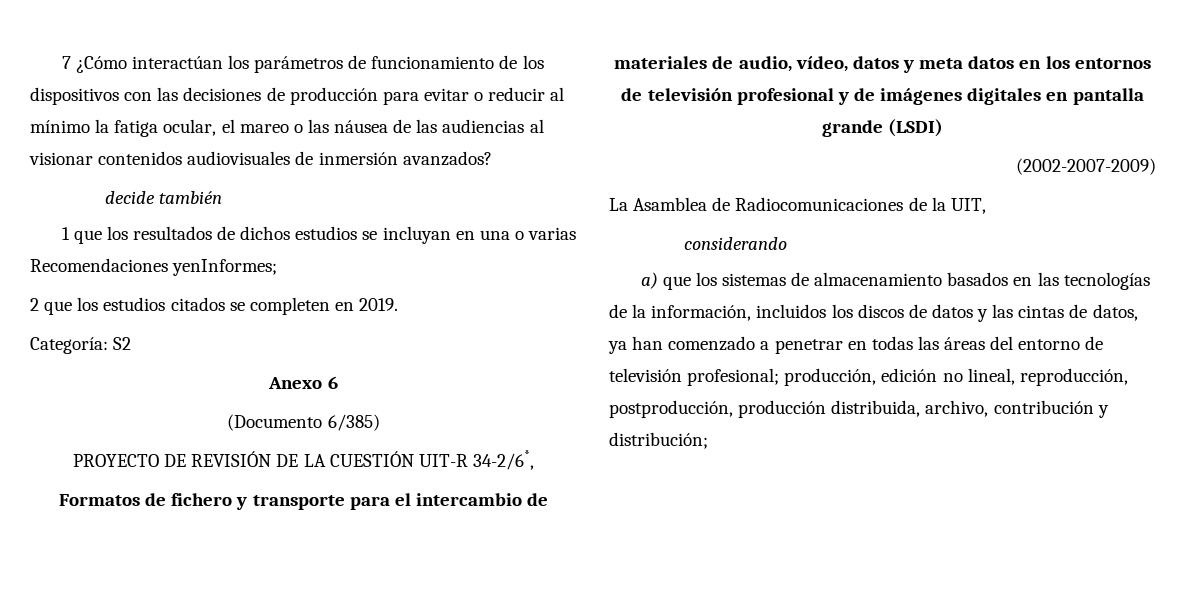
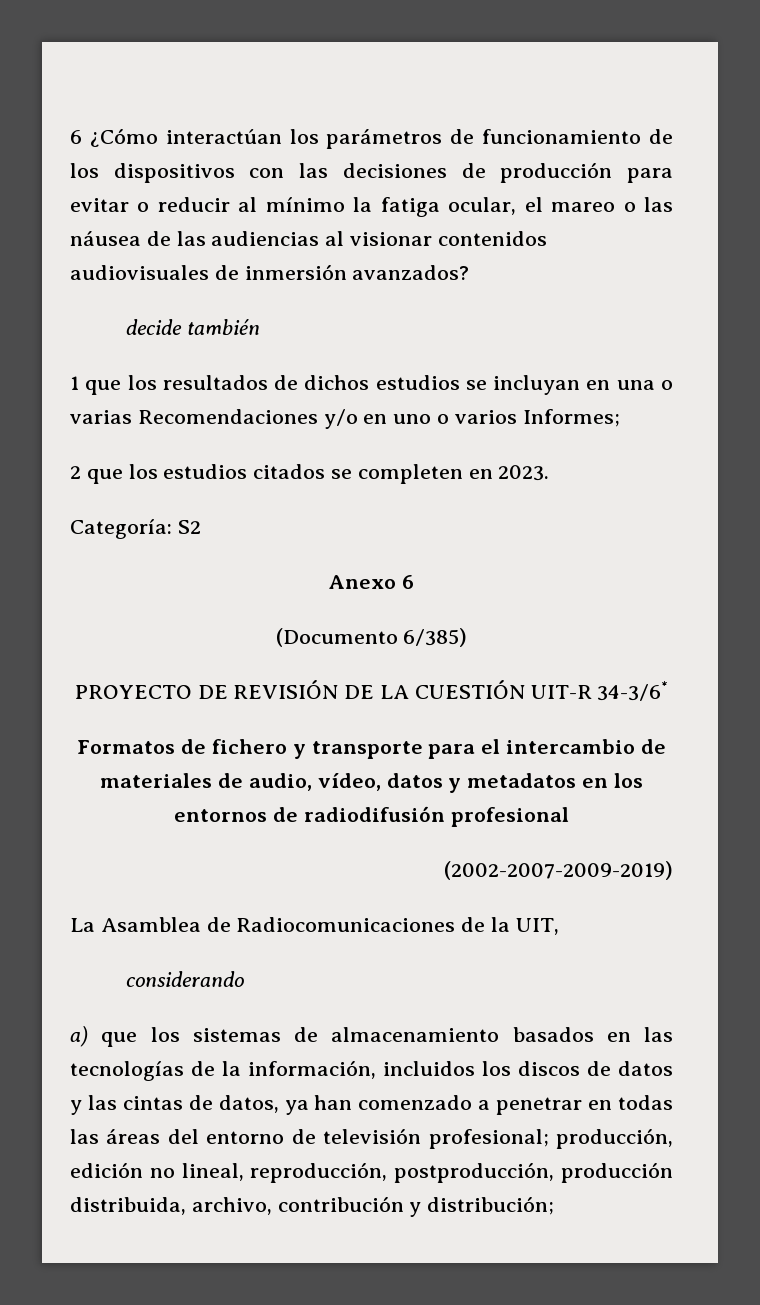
- 7 ¿Cómo interactúan los parámetros de funcionamiento de los dispositivos con las decisiones de producción para evitar o reducir al mínimo la fatiga ocular, el mareo o las náusea de las audiencias al visionar contenidos audiovisuales de inmersión avanzados?
+ 6 ¿Cómo interactúan los parámetros de funcionamiento de los dispositivos con las decisiones de producción para evitar o reducir al mínimo la fatiga ocular, el mareo o las náusea de las audiencias al visionar contenidos audiovisuales de inmersión avanzados?
- 1 que los resultados de dichos estudios se incluyan en una o varias Recomendaciones yenInformes;
+ 1 que los resultados de dichos estudios se incluyan en una o varias Recomendaciones y/o en uno o varios Informes;
- 2 que los estudios citados se completen en 2019.
+ 2 que los estudios citados se completen en 2023.
- PROYECTO DE REVISIÓN DE LA CUESTIÓN UIT-R 34-2/6*,
+ PROYECTO DE REVISIÓN DE LA CUESTIÓN UIT-R 34-3/6*
- Formatos de fichero y transporte para el intercambio de materiales de audio, vídeo, datos y meta datos en los entornos de televisión profesional y de imágenes digitales en pantalla grande (LSDI)
- (2002-2007-2009)
+ Formatos de fichero y transporte para el intercambio de materiales de audio, vídeo, datos y metadatos en los entornos de radiodifusión profesional
+ (2002-2007-2009-2019)

